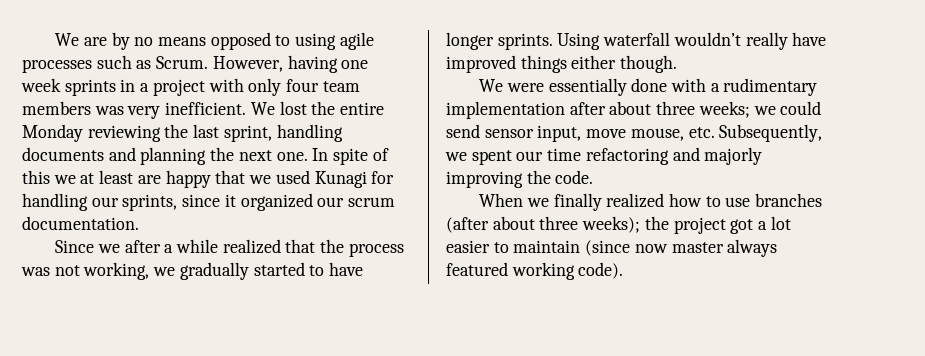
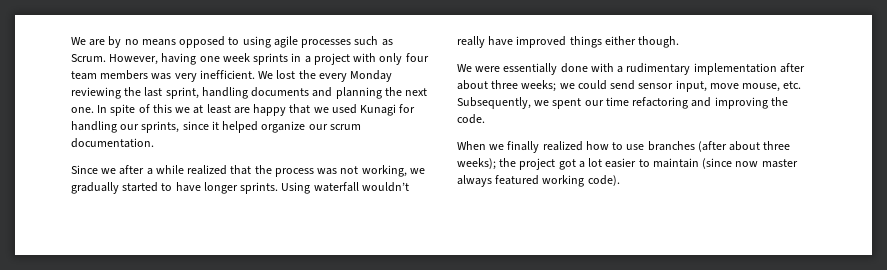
- We lost the entire Monday reviewing the last sprint, handling documents and planning the next one.
+ We lost the every Monday reviewing the last sprint, handling documents and planning the next one.
- In spite of this we at least are happy that we used Kunagi for handling our sprints, since it organized our scrum documentation.
+ In spite of this we at least are happy that we used Kunagi for handling our sprints, since it helped organize our scrum documentation.
- We were essentially done with a rudimentary implementation after about three weeks; we could send sensor input, move mouse, etc. Subsequently, we spent our time refactoring and majorly improving the code.
+ We were essentially done with a rudimentary implementation after about three weeks; we could send sensor input, move mouse, etc. Subsequently, we spent our time refactoring and improving the code.

